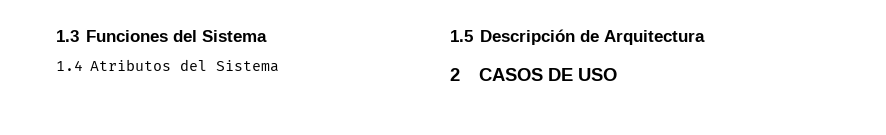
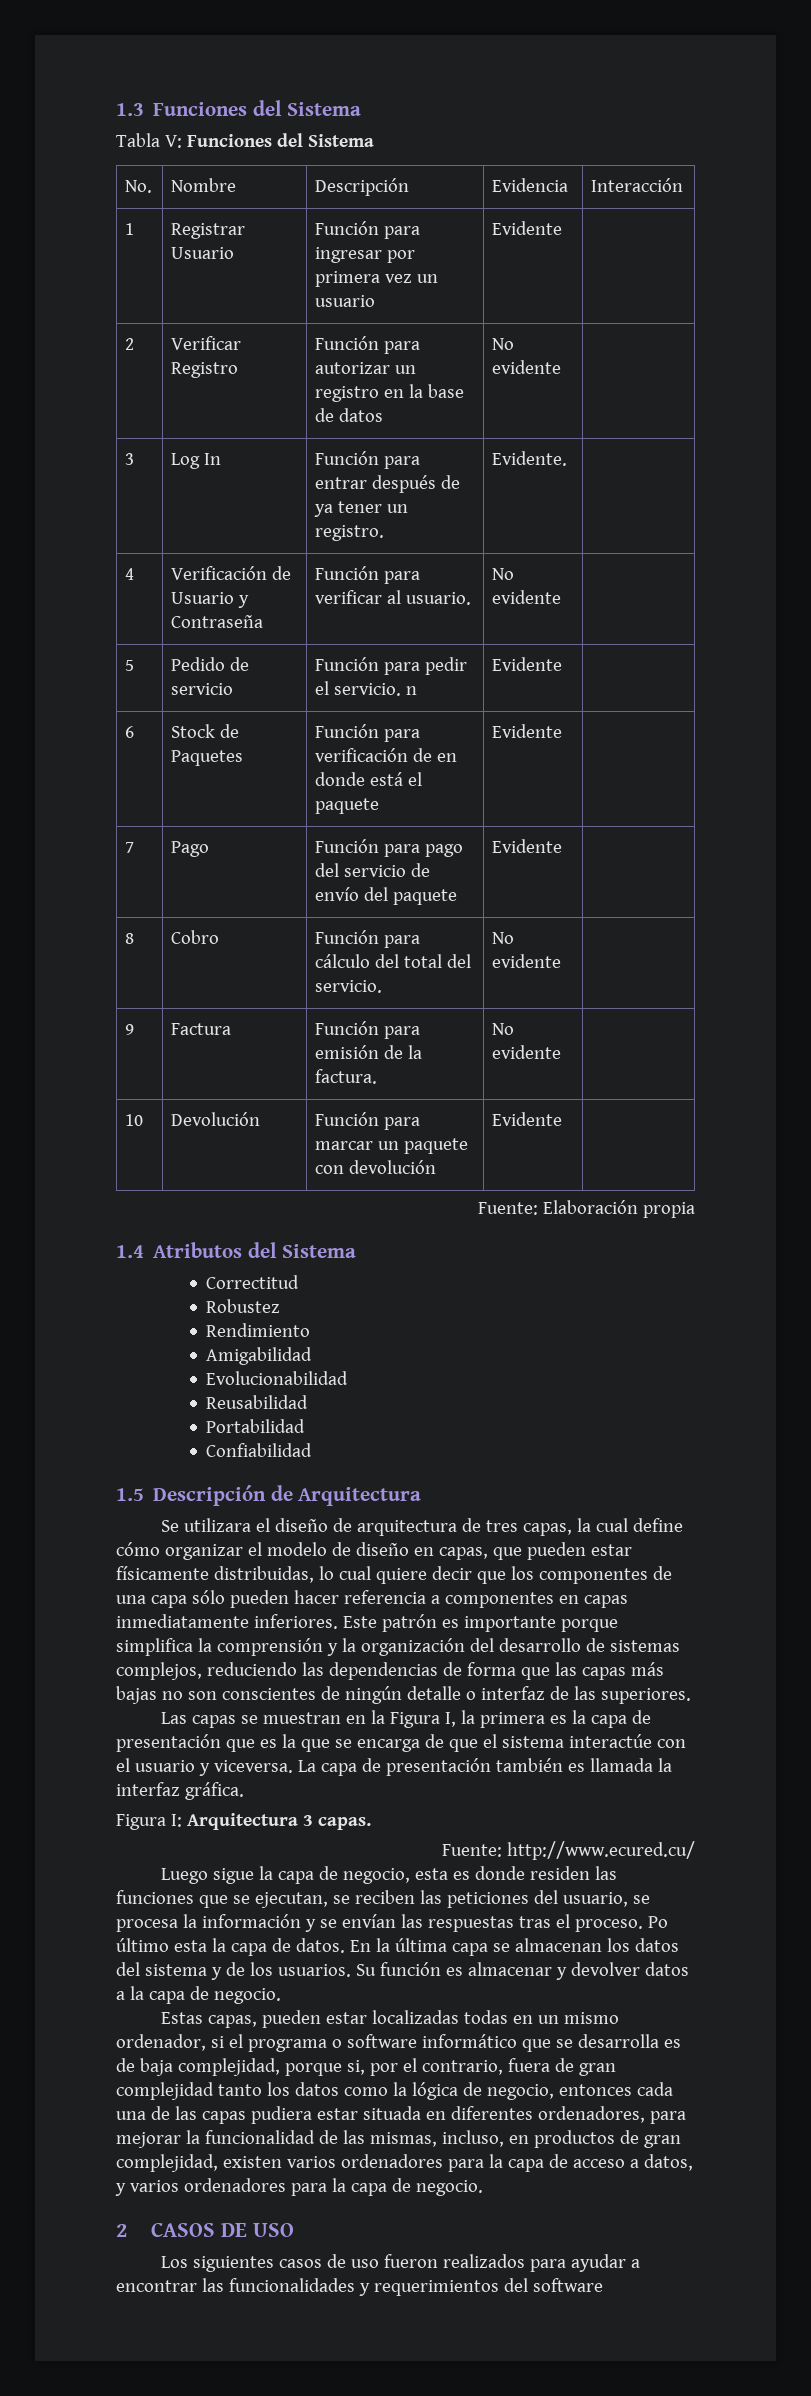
+ Tabla V: Funciones del Sistema
+ No. | Nombre | Descripción | Evidencia | Interacción
+ 1 | Registrar Usuario | Función para ingresar por primera vez un usuario | Evidente |
+ 2 | Verificar Registro | Función para autorizar un registro en la base de datos | No evidente |
+ 3 | Log In | Función para entrar después de ya tener un registro. | Evidente. |
+ 4 | Verificación de Usuario y Contraseña | Función para verificar al usuario. | No evidente |
+ 5 | Pedido de servicio | Función para pedir el servicio. n | Evidente |
+ 6 | Stock de Paquetes | Función para verificación de en donde está el paquete | Evidente |
+ 7 | Pago | Función para pago del servicio de envío del paquete | Evidente |
+ 8 | Cobro | Función para cálculo del total del servicio. | No evidente |
+ 9 | Factura | Función para emisión de la factura. | No evidente |
+ 10 | Devolución | Función para marcar un paquete con devolución | Evidente |
+ Fuente: Elaboración propia
  1.4 Atributos del Sistema
+ Correctitud
+ Robustez
+ Rendimiento
+ Amigabilidad
+ Evolucionabilidad
+ Reusabilidad
+ Portabilidad
+ Confiabilidad
  1.5 Descripción de Arquitectura
+ Se utilizara el diseño de arquitectura de tres capas, la cual define cómo organizar el modelo de diseño en capas, que pueden estar físicamente distribuidas, lo cual quiere decir que los componentes de una capa sólo pueden hacer referencia a componentes en capas inmediatamente inferiores. Este patrón es importante porque simplifica la comprensión y la organización del desarrollo de sistemas complejos, reduciendo las dependencias de forma que las capas más bajas no son conscientes de ningún detalle o interfaz de las superiores.
+ Las capas se muestran en la Figura I, la primera es la capa de presentación que es la que se encarga de que el sistema interactúe con el usuario y viceversa. La capa de presentación también es llamada la interfaz gráfica.
+ Figura I: Arquitectura 3 capas.
+ Fuente: http://www.ecured.cu/
+ Luego sigue la capa de negocio, esta es donde residen las funciones que se ejecutan, se reciben las peticiones del usuario, se procesa la información y se envían las respuestas tras el proceso. Po último esta la capa de datos. En la última capa se almacenan los datos del sistema y de los usuarios. Su función es almacenar y devolver datos a la capa de negocio.
+ Estas capas, pueden estar localizadas todas en un mismo ordenador, si el programa o software informático que se desarrolla es de baja complejidad, porque si, por el contrario, fuera de gran complejidad tanto los datos como la lógica de negocio, entonces cada una de las capas pudiera estar situada en diferentes ordenadores, para mejorar la funcionalidad de las mismas, incluso, en productos de gran complejidad, existen varios ordenadores para la capa de acceso a datos, y varios ordenadores para la capa de negocio.
  2 CASOS DE USO
+ Los siguientes casos de uso fueron realizados para ayudar a encontrar las funcionalidades y requerimientos del software

